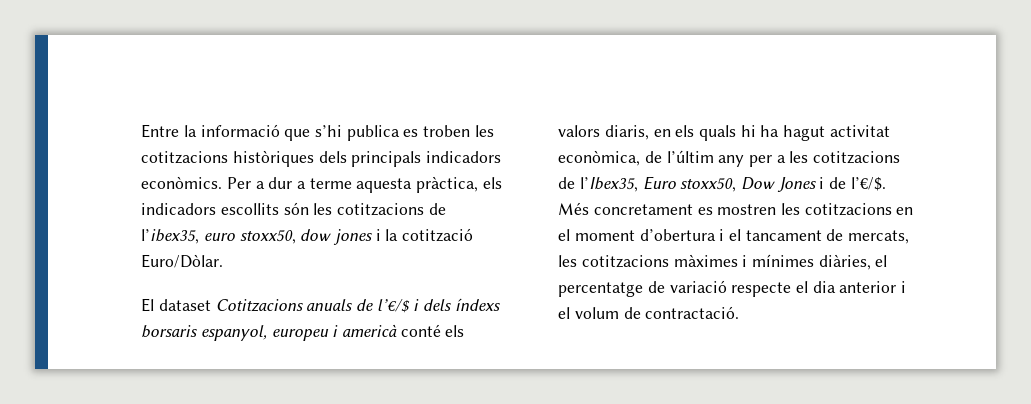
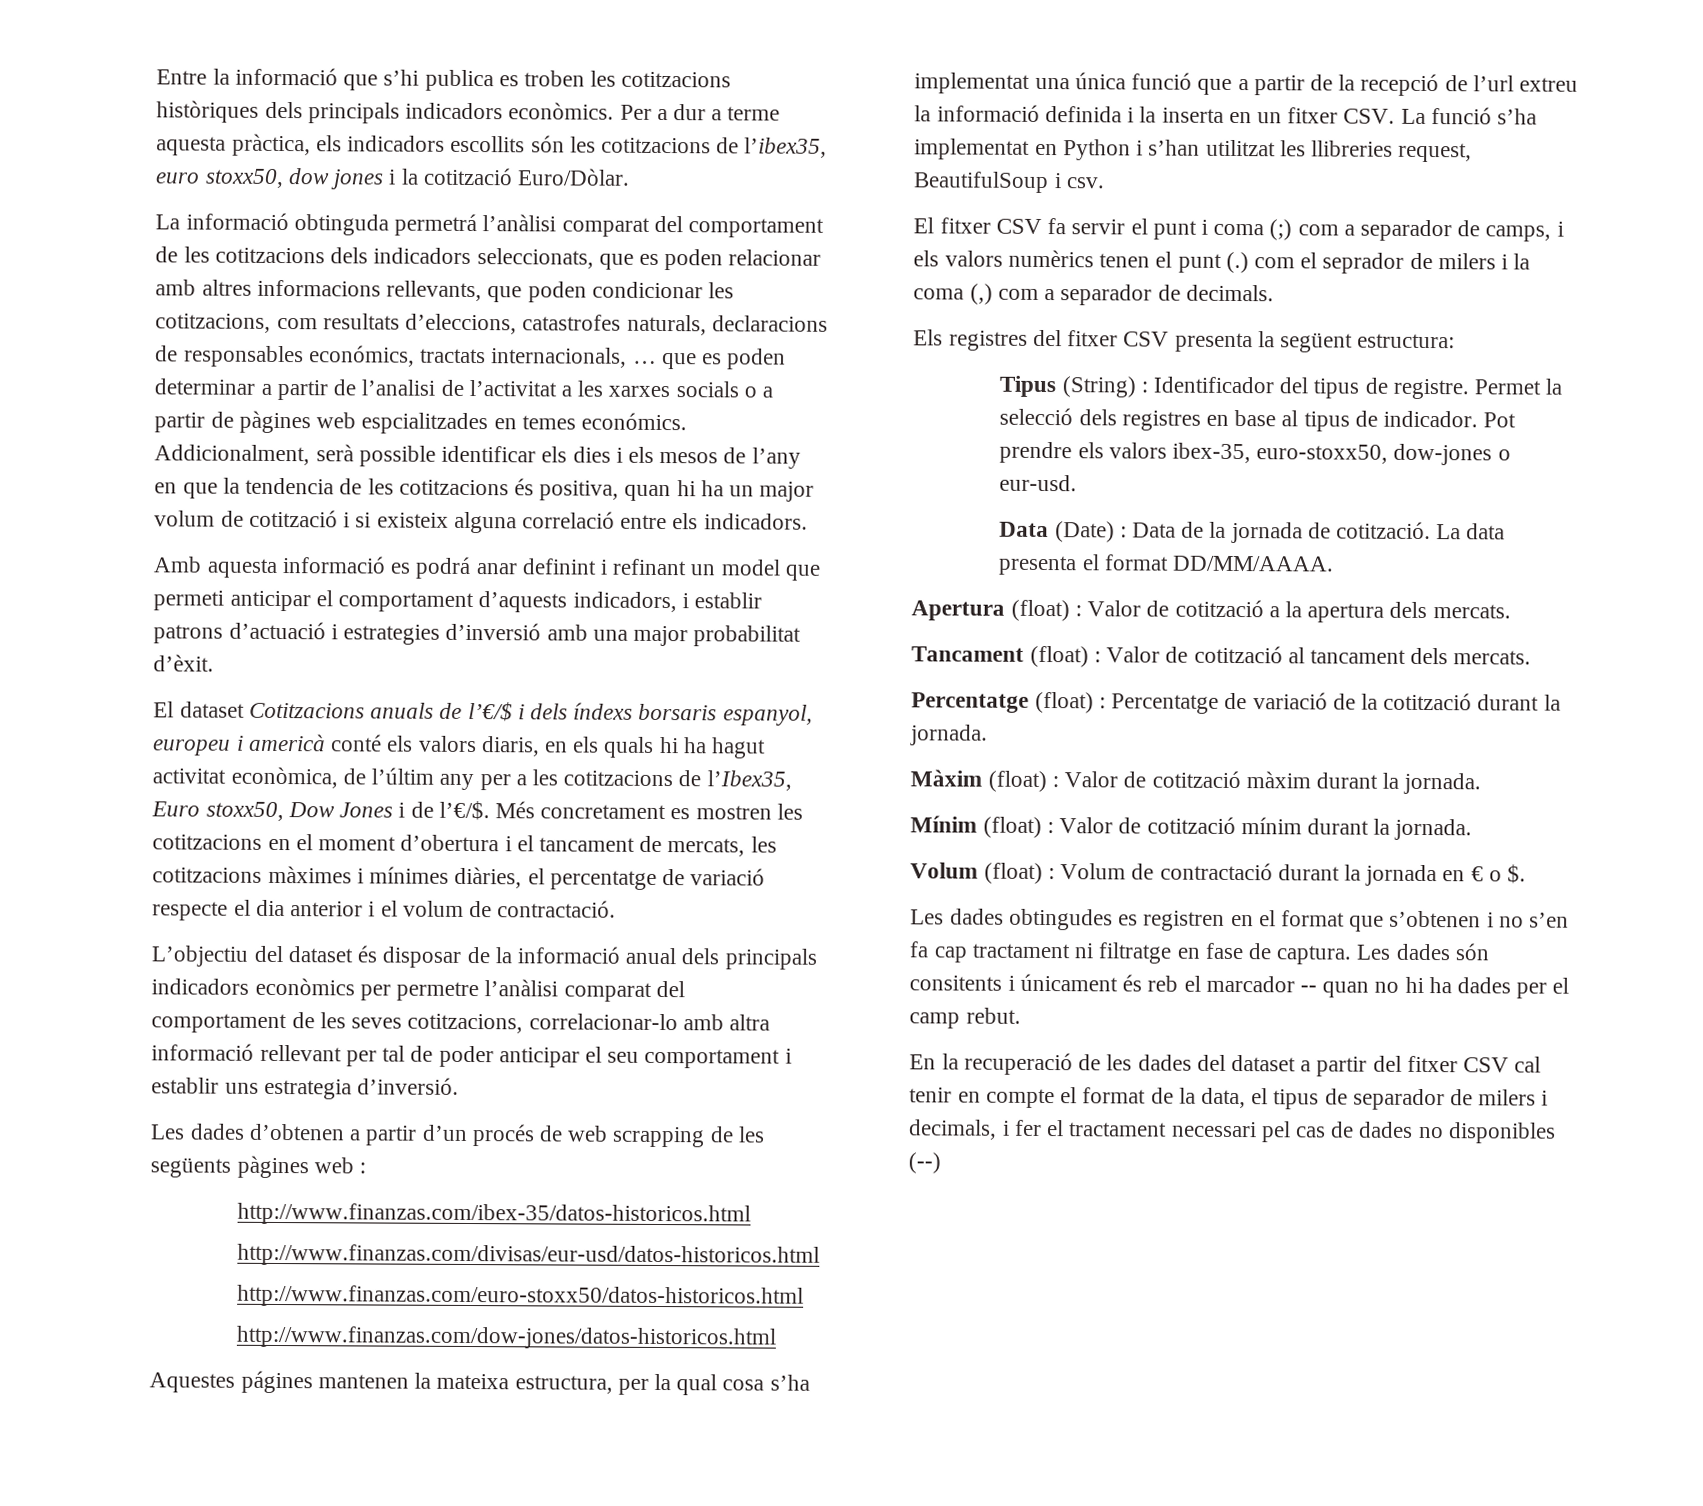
+ La informació obtinguda permetrá l’anàlisi comparat del comportament de les cotitzacions dels indicadors seleccionats, que es poden relacionar amb altres informacions rellevants, que poden condicionar les cotitzacions, com resultats d’eleccions, catastrofes naturals, declaracions de responsables económics, tractats internacionals, … que es poden determinar a partir de l’analisi de l’activitat a les xarxes socials o a partir de pàgines web espcialitzades en temes económics. Addicionalment, serà possible identificar els dies i els mesos de l’any en que la tendencia de les cotitzacions és positiva, quan hi ha un major volum de cotització i si existeix alguna correlació entre els indicadors.
+ Amb aquesta informació es podrá anar definint i refinant un model que permeti anticipar el comportament d’aquests indicadors, i establir patrons d’actuació i estrategies d’inversió amb una major probabilitat d’èxit.
+ L’objectiu del dataset és disposar de la informació anual dels principals indicadors econòmics per permetre l’anàlisi comparat del comportament de les seves cotitzacions, correlacionar-lo amb altra informació rellevant per tal de poder anticipar el seu comportament i establir uns estrategia d’inversió.
+ Les dades d’obtenen a partir d’un procés de web scrapping de les següents pàgines web :
+ http://www.finanzas.com/ibex-35/datos-historicos.html
+ http://www.finanzas.com/divisas/eur-usd/datos-historicos.html
+ http://www.finanzas.com/euro-stoxx50/datos-historicos.html
+ http://www.finanzas.com/dow-jones/datos-historicos.html
+ Aquestes págines mantenen la mateixa estructura, per la qual cosa s’ha implementat una única funció que a partir de la recepció de l’url extreu la informació definida i la inserta en un fitxer CSV. La funció s’ha implementat en Python i s’han utilitzat les llibreries request, BeautifulSoup i csv.
+ El fitxer CSV fa servir el punt i coma (;) com a separador de camps, i els valors numèrics tenen el punt (.) com el seprador de milers i la coma (,) com a separador de decimals.
+ Els registres del fitxer CSV presenta la següent estructura:
+ Tipus (String) : Identificador del tipus de registre. Permet la selecció dels registres en base al tipus de indicador. Pot prendre els valors ibex-35, euro-stoxx50, dow-jones o eur-usd.
+ Data (Date) : Data de la jornada de cotització. La data presenta el format DD/MM/AAAA.
+ Apertura (float) : Valor de cotització a la apertura dels mercats.
+ Tancament (float) : Valor de cotització al tancament dels mercats.
+ Percentatge (float) : Percentatge de variació de la cotització durant la jornada.
+ Màxim (float) : Valor de cotització màxim durant la jornada.
+ Mínim (float) : Valor de cotització mínim durant la jornada.
+ Volum (float) : Volum de contractació durant la jornada en € o $.
+ Les dades obtingudes es registren en el format que s’obtenen i no s’en fa cap tractament ni filtratge en fase de captura. Les dades són consitents i únicament és reb el marcador -- quan no hi ha dades per el camp rebut.
+ En la recuperació de les dades del dataset a partir del fitxer CSV cal tenir en compte el format de la data, el tipus de separador de milers i decimals, i fer el tractament necessari pel cas de dades no disponibles (--)

